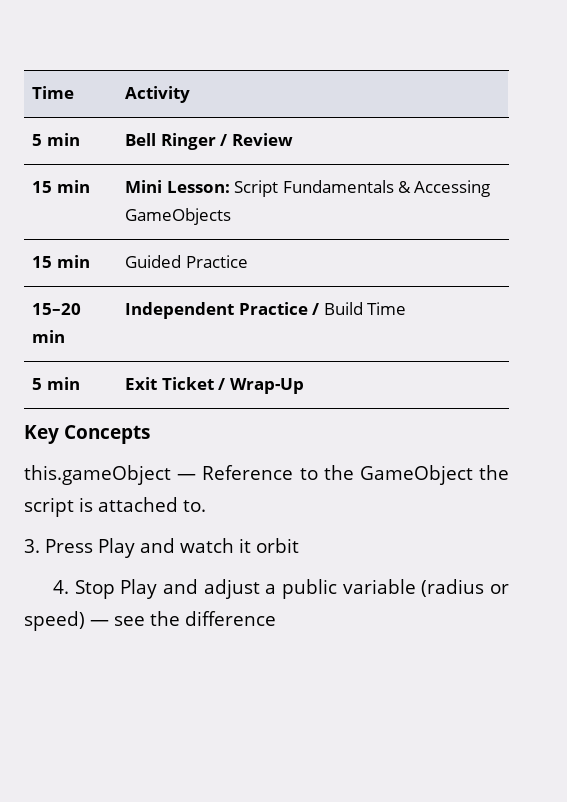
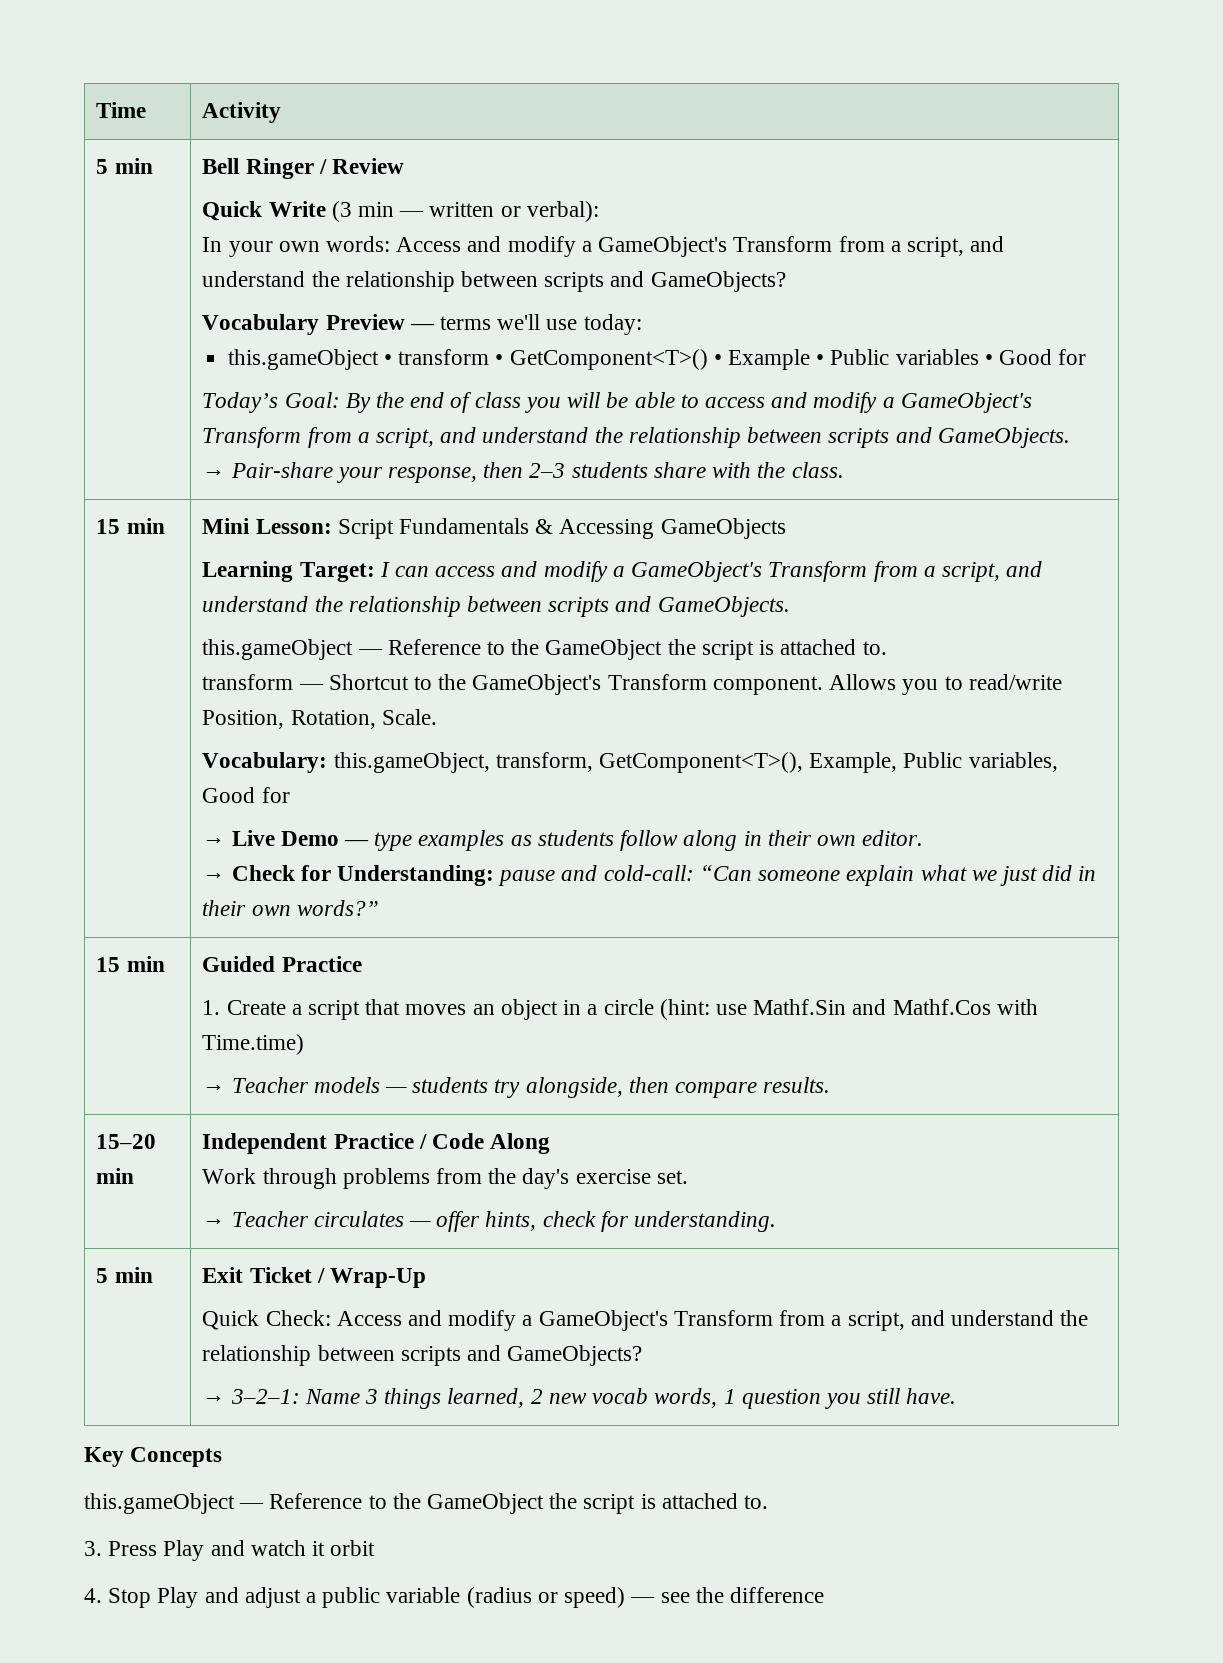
+ Quick Write (3 min — written or verbal):
+ In your own words: Access and modify a GameObject's Transform from a script, and understand the relationship between scripts and GameObjects?
+ Vocabulary Preview — terms we'll use today:
+ this.gameObject • transform • GetComponent<T>() • Example • Public variables • Good for
+ Today’s Goal: By the end of class you will be able to access and modify a GameObject's Transform from a script, and understand the relationship between scripts and GameObjects.
+ → Pair-share your response, then 2–3 students share with the class.
+ Learning Target: I can access and modify a GameObject's Transform from a script, and understand the relationship between scripts and GameObjects.
+ this.gameObject — Reference to the GameObject the script is attached to.
+ transform — Shortcut to the GameObject's Transform component. Allows you to read/write Position, Rotation, Scale.
+ Vocabulary: this.gameObject, transform, GetComponent<T>(), Example, Public variables, Good for
+ → Live Demo — type examples as students follow along in their own editor.
+ → Check for Understanding: pause and cold-call: “Can someone explain what we just did in their own words?”
  15 min | Guided Practice
+ 1. Create a script that moves an object in a circle (hint: use Mathf.Sin and Mathf.Cos with Time.time)
+ → Teacher models — students try alongside, then compare results.
- 15–20 min | Independent Practice / Build Time
+ 15–20 min | Independent Practice / Code Along
+ Work through problems from the day's exercise set.
+ → Teacher circulates — offer hints, check for understanding.
  5 min | Exit Ticket / Wrap-Up
+ Quick Check: Access and modify a GameObject's Transform from a script, and understand the relationship between scripts and GameObjects?
+ → 3–2–1: Name 3 things learned, 2 new vocab words, 1 question you still have.

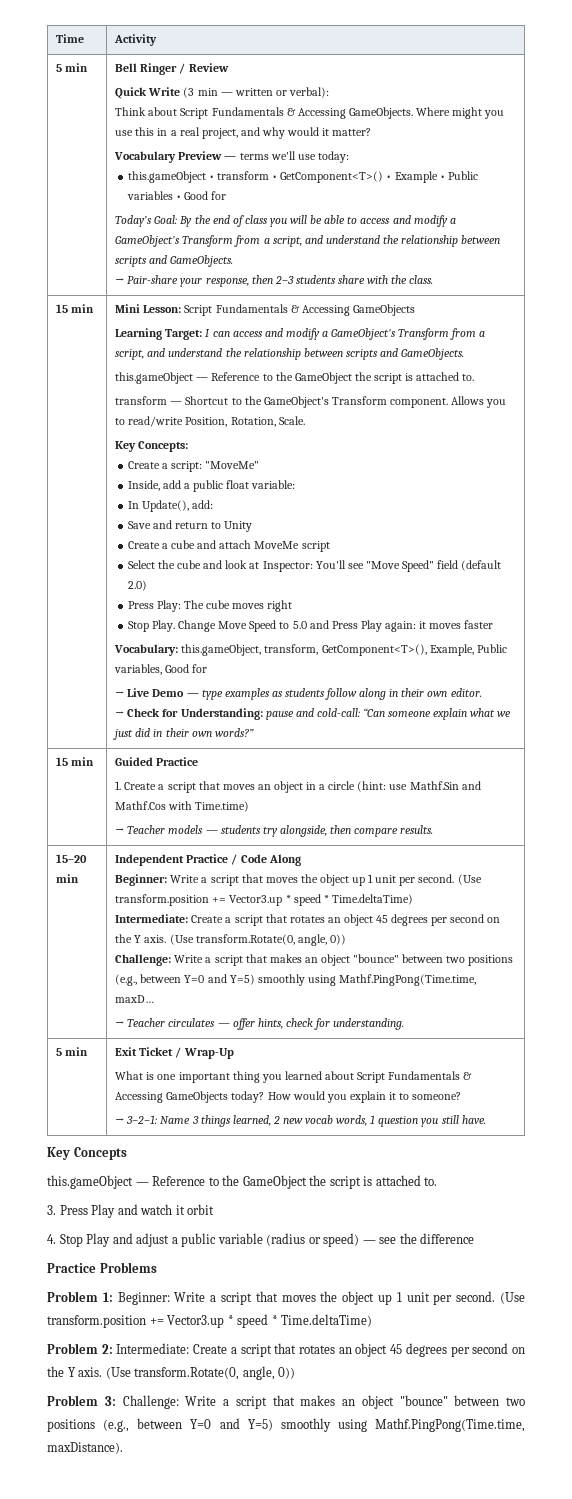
- In your own words: Access and modify a GameObject's Transform from a script, and understand the relationship between scripts and GameObjects?
+ Think about Script Fundamentals & Accessing GameObjects. Where might you use this in a real project, and why would it matter?
+ Key Concepts:
+ Create a script: "MoveMe"
+ Inside, add a public float variable:
+ In Update(), add:
+ Save and return to Unity
+ Create a cube and attach MoveMe script
+ Select the cube and look at Inspector: You'll see "Move Speed" field (default 2.0)
+ Press Play: The cube moves right
+ Stop Play. Change Move Speed to 5.0 and Press Play again: it moves faster
  Independent Practice / Code Along
- Work through problems from the day's exercise set.
+ Beginner: Write a script that moves the object up 1 unit per second. (Use transform.position += Vector3.up * speed * Time.deltaTime)
+ Intermediate: Create a script that rotates an object 45 degrees per second on the Y axis. (Use transform.Rotate(0, angle, 0))
+ Challenge: Write a script that makes an object "bounce" between two positions (e.g., between Y=0 and Y=5) smoothly using Mathf.PingPong(Time.time, maxD…
- Quick Check: Access and modify a GameObject's Transform from a script, and understand the relationship between scripts and GameObjects?
+ What is one important thing you learned about Script Fundamentals & Accessing GameObjects today? How would you explain it to someone?
+ Practice Problems
+ Problem 1: Beginner: Write a script that moves the object up 1 unit per second. (Use transform.position += Vector3.up * speed * Time.deltaTime)
+ Problem 2: Intermediate: Create a script that rotates an object 45 degrees per second on the Y axis. (Use transform.Rotate(0, angle, 0))
+ Problem 3: Challenge: Write a script that makes an object "bounce" between two positions (e.g., between Y=0 and Y=5) smoothly using Mathf.PingPong(Time.time, maxDistance).

